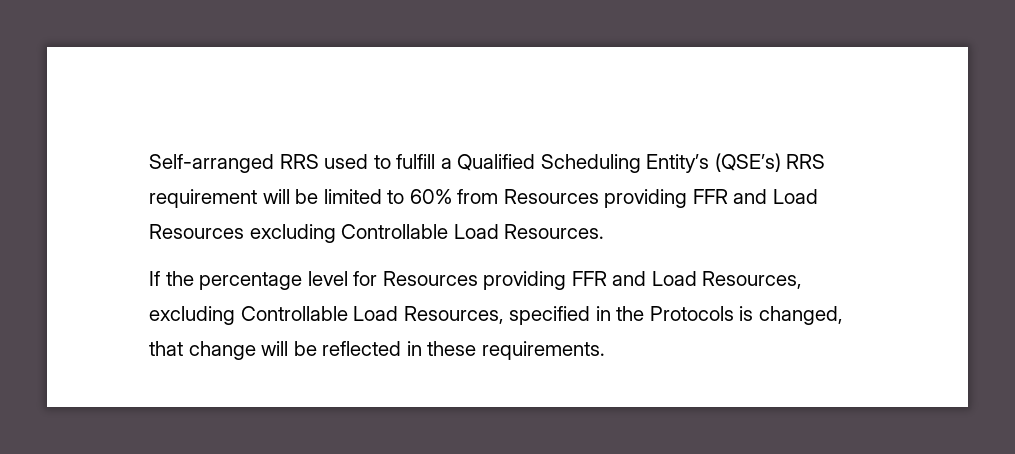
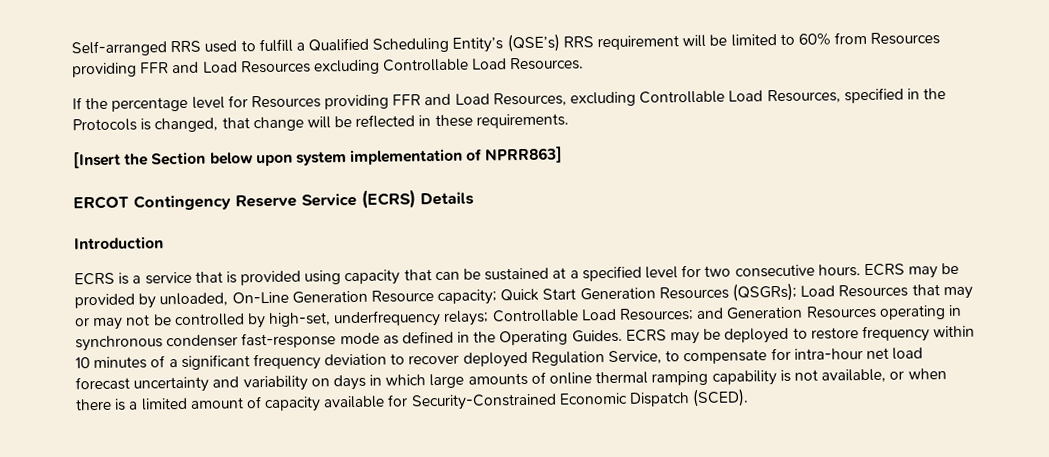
+ [Insert the Section below upon system implementation of NPRR863]
+ ERCOT Contingency Reserve Service (ECRS) Details
+ Introduction
+ ECRS is a service that is provided using capacity that can be sustained at a specified level for two consecutive hours. ECRS may be provided by unloaded, On-Line Generation Resource capacity; Quick Start Generation Resources (QSGRs); Load Resources that may or may not be controlled by high-set, underfrequency relays; Controllable Load Resources; and Generation Resources operating in synchronous condenser fast-response mode as defined in the Operating Guides. ECRS may be deployed to restore frequency within 10 minutes of a significant frequency deviation to recover deployed Regulation Service, to compensate for intra-hour net load forecast uncertainty and variability on days in which large amounts of online thermal ramping capability is not available, or when there is a limited amount of capacity available for Security-Constrained Economic Dispatch (SCED).

